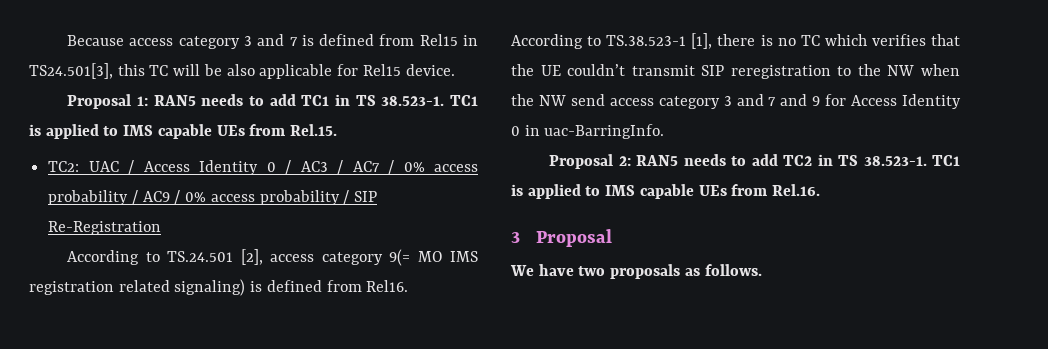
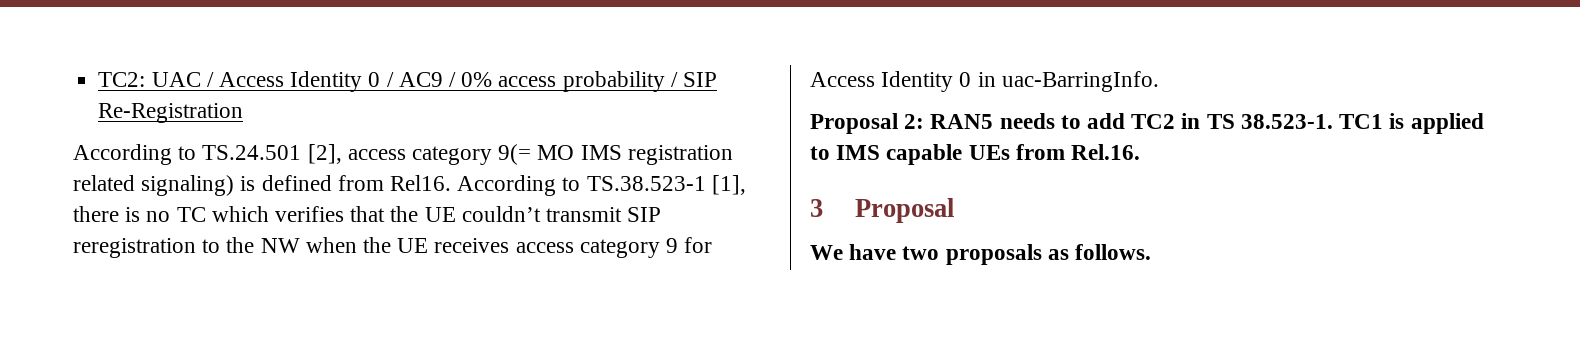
- Because access category 3 and 7 is defined from Rel15 in TS24.501[3], this TC will be also applicable for Rel15 device.
- Proposal 1: RAN5 needs to add TC1 in TS 38.523-1. TC1 is applied to IMS capable UEs from Rel.15.
- TC2: UAC / Access Identity 0 / AC3 / AC7 / 0% access probability / AC9 / 0% access probability / SIP Re-Registration
+ TC2: UAC / Access Identity 0 / AC9 / 0% access probability / SIP Re-Registration
- According to TS.38.523-1 [1], there is no TC which verifies that the UE couldn’t transmit SIP reregistration to the NW when the NW send access category 3 and 7 and 9 for Access Identity 0 in uac-BarringInfo.
+ According to TS.38.523-1 [1], there is no TC which verifies that the UE couldn’t transmit SIP reregistration to the NW when the UE receives access category 9 for Access Identity 0 in uac-BarringInfo.

